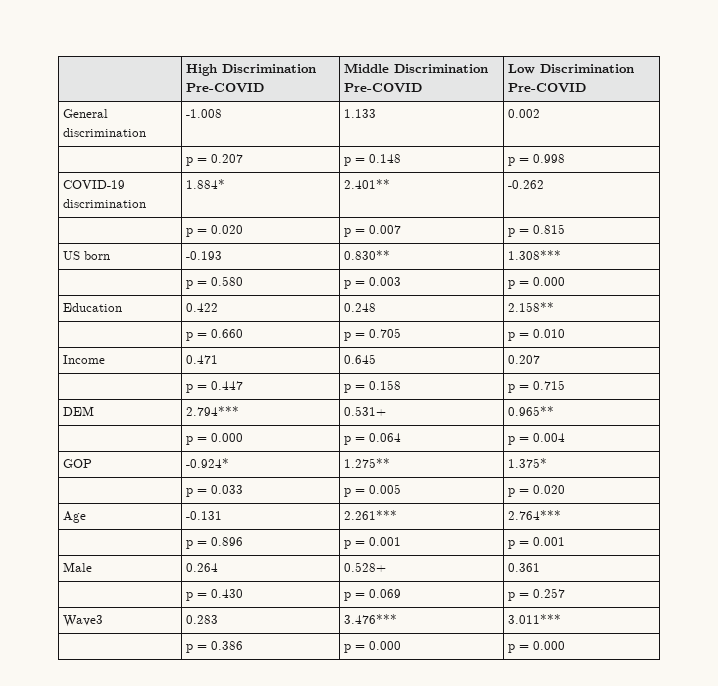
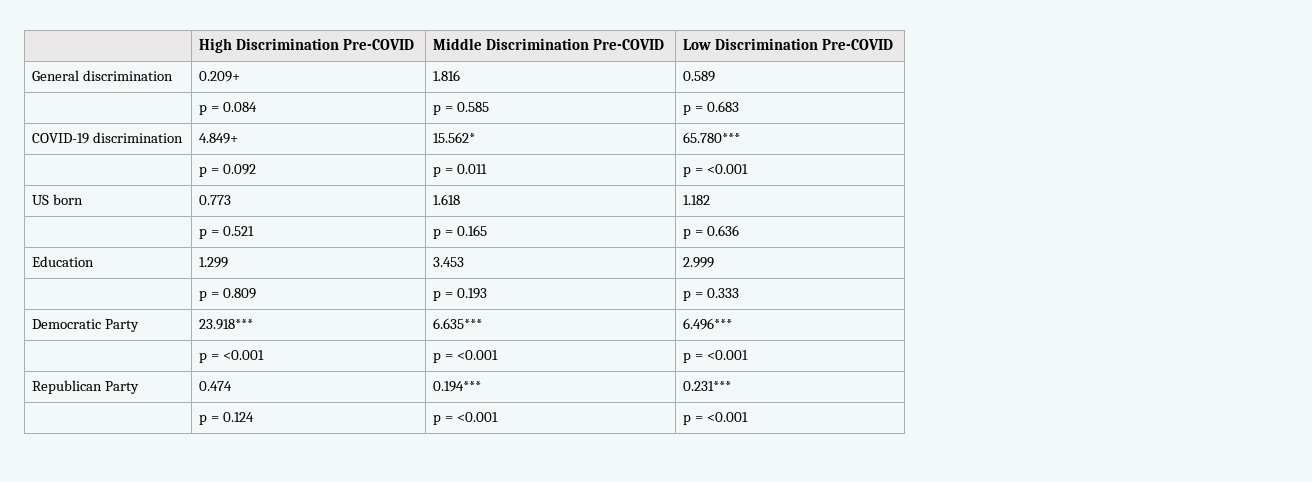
- General discrimination | -1.008 | 1.133 | 0.002
- | p = 0.207 | p = 0.148 | p = 0.998
+ General discrimination | 0.209+ | 1.816 | 0.589
+ | p = 0.084 | p = 0.585 | p = 0.683
- COVID-19 discrimination | 1.884* | 2.401** | -0.262
- | p = 0.020 | p = 0.007 | p = 0.815
+ COVID-19 discrimination | 4.849+ | 15.562* | 65.780***
+ | p = 0.092 | p = 0.011 | p = <0.001
- US born | -0.193 | 0.830** | 1.308***
- | p = 0.580 | p = 0.003 | p = 0.000
+ US born | 0.773 | 1.618 | 1.182
+ | p = 0.521 | p = 0.165 | p = 0.636
- Education | 0.422 | 0.248 | 2.158**
- | p = 0.660 | p = 0.705 | p = 0.010
- Income | 0.471 | 0.645 | 0.207
- | p = 0.447 | p = 0.158 | p = 0.715
- DEM | 2.794*** | 0.531+ | 0.965**
- | p = 0.000 | p = 0.064 | p = 0.004
- GOP | -0.924* | 1.275** | 1.375*
- | p = 0.033 | p = 0.005 | p = 0.020
- Age | -0.131 | 2.261*** | 2.764***
- | p = 0.896 | p = 0.001 | p = 0.001
- Male | 0.264 | 0.528+ | 0.361
- | p = 0.430 | p = 0.069 | p = 0.257
- Wave3 | 0.283 | 3.476*** | 3.011***
- | p = 0.386 | p = 0.000 | p = 0.000
+ Education | 1.299 | 3.453 | 2.999
+ | p = 0.809 | p = 0.193 | p = 0.333
+ Democratic Party | 23.918*** | 6.635*** | 6.496***
+ | p = <0.001 | p = <0.001 | p = <0.001
+ Republican Party | 0.474 | 0.194*** | 0.231***
+ | p = 0.124 | p = <0.001 | p = <0.001

